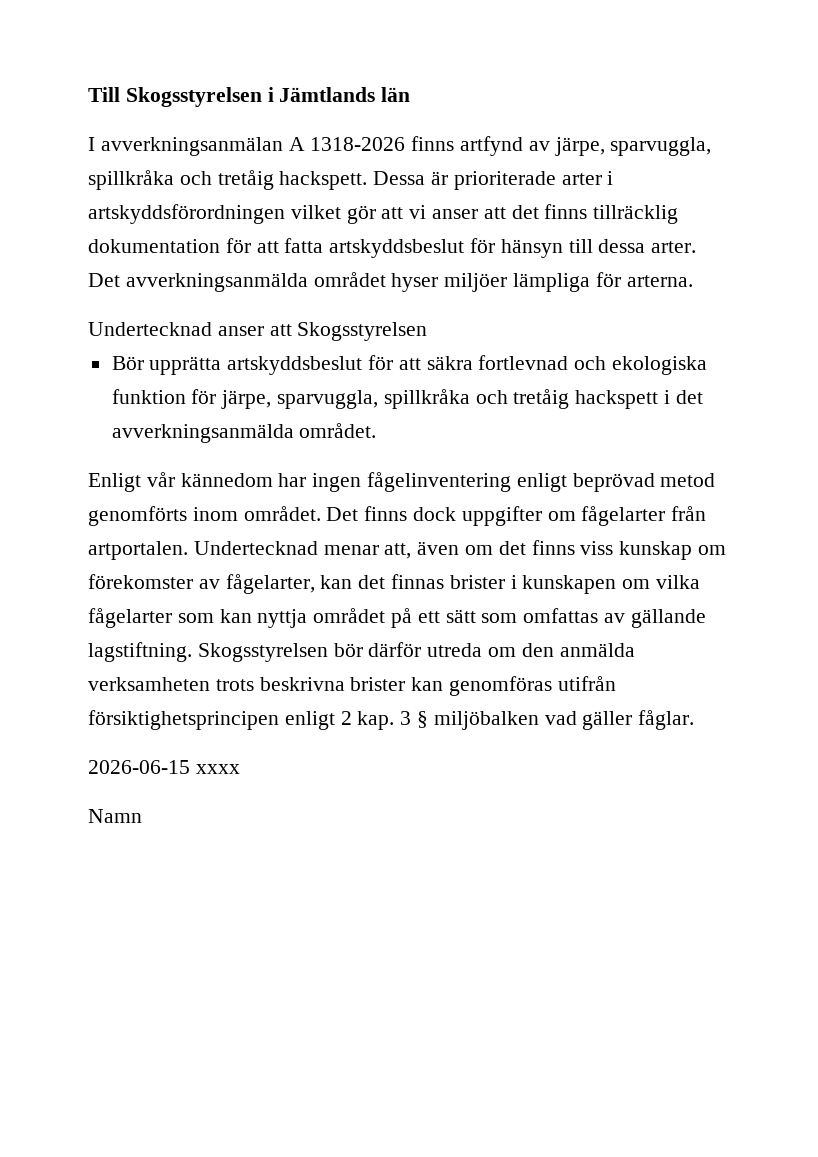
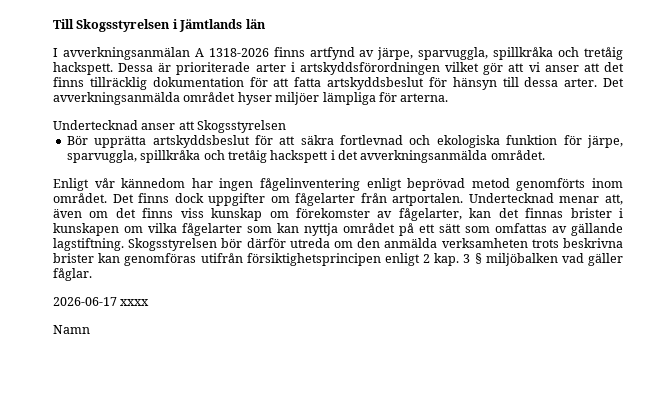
- 2026-06-15 xxxx
+ 2026-06-17 xxxx

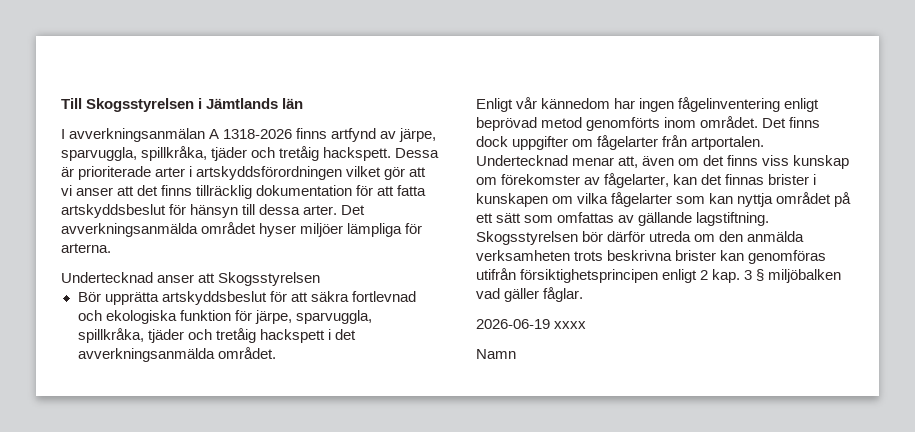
- I avverkningsanmälan A 1318-2026 finns artfynd av järpe, sparvuggla, spillkråka och tretåig hackspett.
+ I avverkningsanmälan A 1318-2026 finns artfynd av järpe, sparvuggla, spillkråka, tjäder och tretåig hackspett.
- Bör upprätta artskyddsbeslut för att säkra fortlevnad och ekologiska funktion för järpe, sparvuggla, spillkråka och tretåig hackspett i det avverkningsanmälda området.
+ Bör upprätta artskyddsbeslut för att säkra fortlevnad och ekologiska funktion för järpe, sparvuggla, spillkråka, tjäder och tretåig hackspett i det avverkningsanmälda området.
- 2026-06-17 xxxx
+ 2026-06-19 xxxx

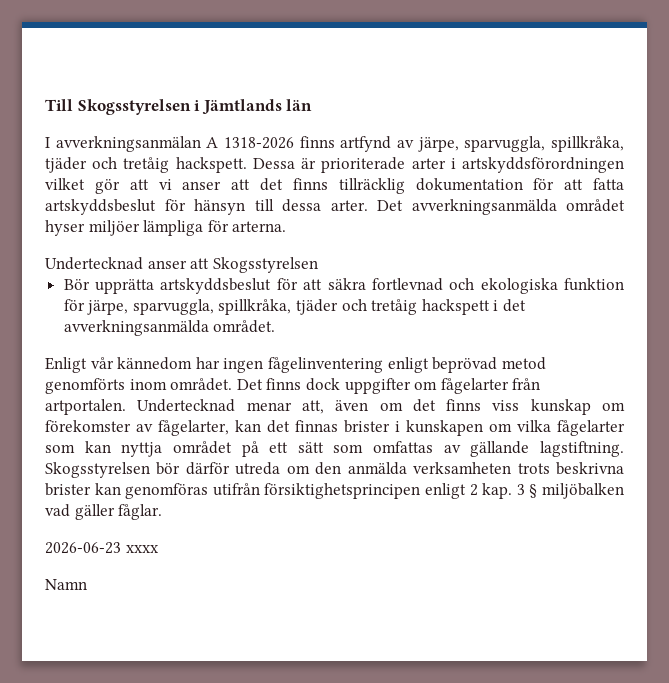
- 2026-06-19 xxxx
+ 2026-06-23 xxxx

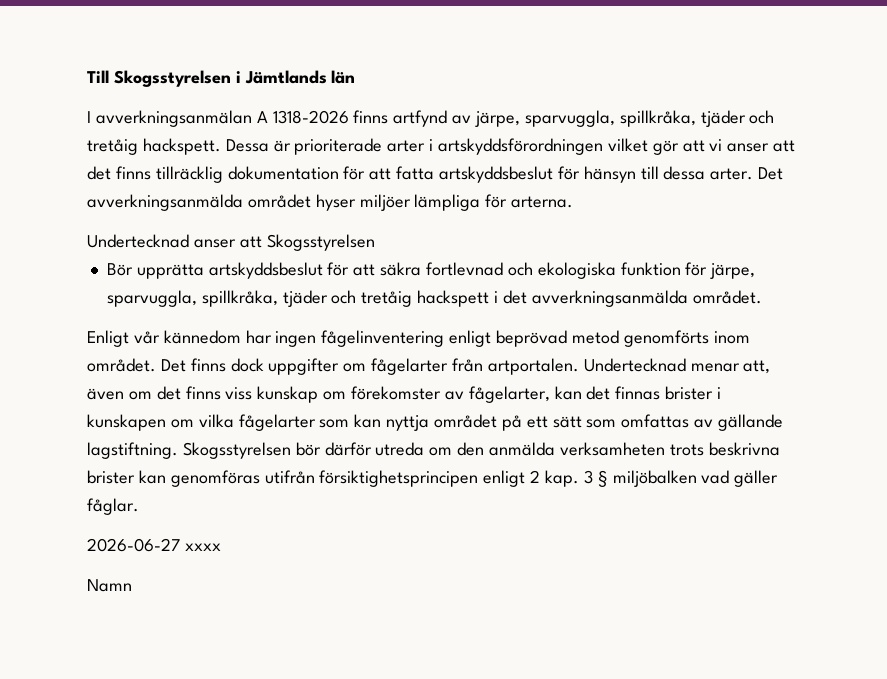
- 2026-06-23 xxxx
+ 2026-06-27 xxxx

